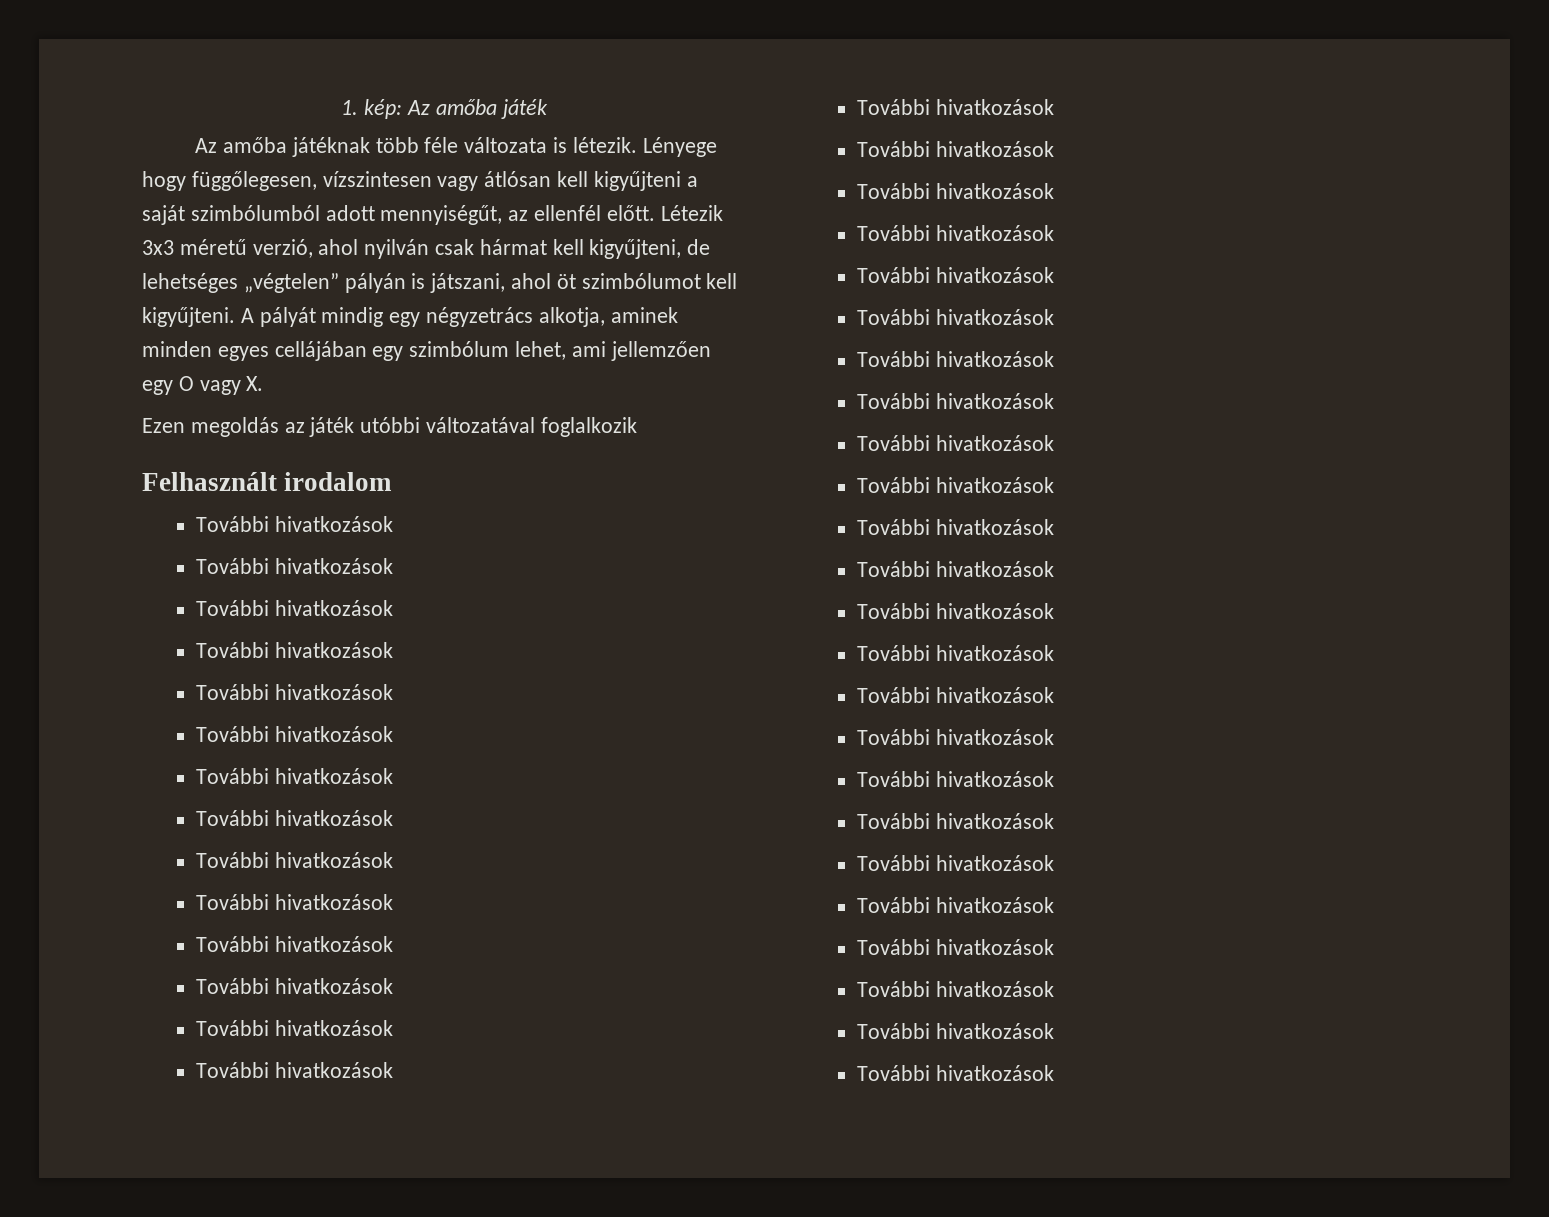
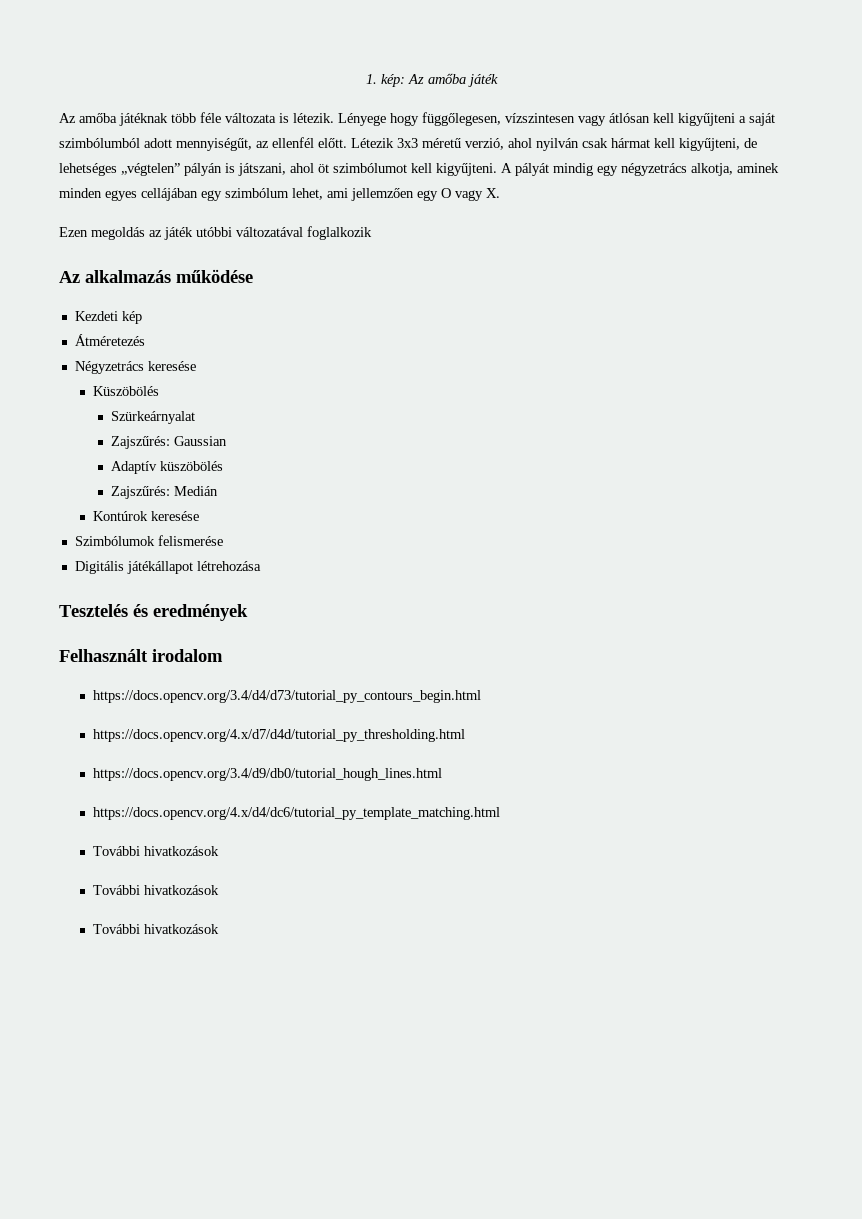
+ Az alkalmazás működése
+ Kezdeti kép
+ Átméretezés
+ Négyzetrács keresése
+ Küszöbölés
+ Szürkeárnyalat
+ Zajszűrés: Gaussian
+ Adaptív küszöbölés
+ Zajszűrés: Medián
+ Kontúrok keresése
+ Szimbólumok felismerése
+ Digitális játékállapot létrehozása
+ Tesztelés és eredmények
  Felhasznált irodalom
- További hivatkozások
- További hivatkozások
- További hivatkozások
- További hivatkozások
- További hivatkozások
- További hivatkozások
- További hivatkozások
- További hivatkozások
- További hivatkozások
- További hivatkozások
- További hivatkozások
- További hivatkozások
- További hivatkozások
- További hivatkozások
- További hivatkozások
- További hivatkozások
- További hivatkozások
- További hivatkozások
- További hivatkozások
- További hivatkozások
- További hivatkozások
- További hivatkozások
- További hivatkozások
- További hivatkozások
- További hivatkozások
- További hivatkozások
- További hivatkozások
- További hivatkozások
- További hivatkozások
- További hivatkozások
- További hivatkozások
- További hivatkozások
- További hivatkozások
- További hivatkozások
- További hivatkozások
+ https://docs.opencv.org/3.4/d4/d73/tutorial_py_contours_begin.html
+ https://docs.opencv.org/4.x/d7/d4d/tutorial_py_thresholding.html
+ https://docs.opencv.org/3.4/d9/db0/tutorial_hough_lines.html
+ https://docs.opencv.org/4.x/d4/dc6/tutorial_py_template_matching.html

